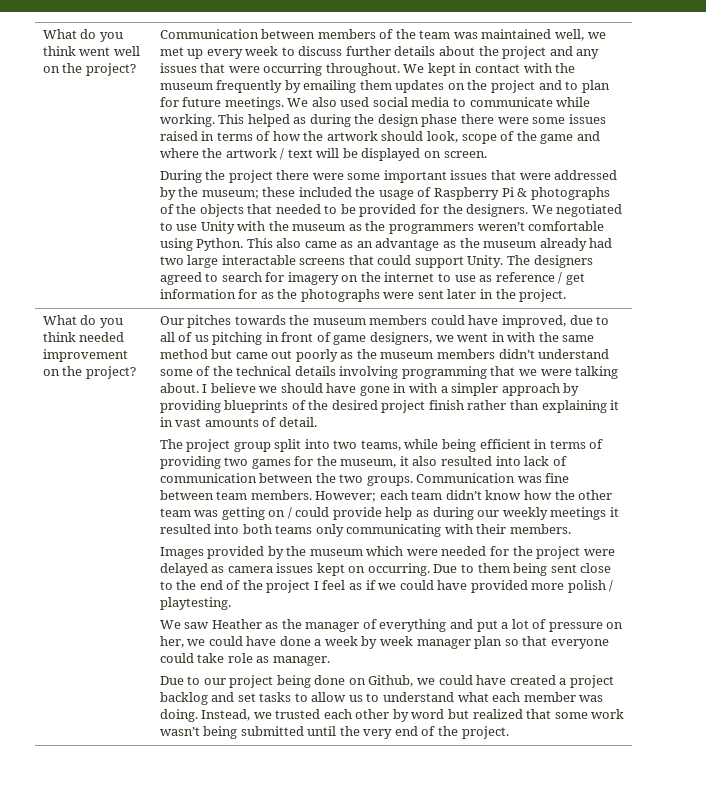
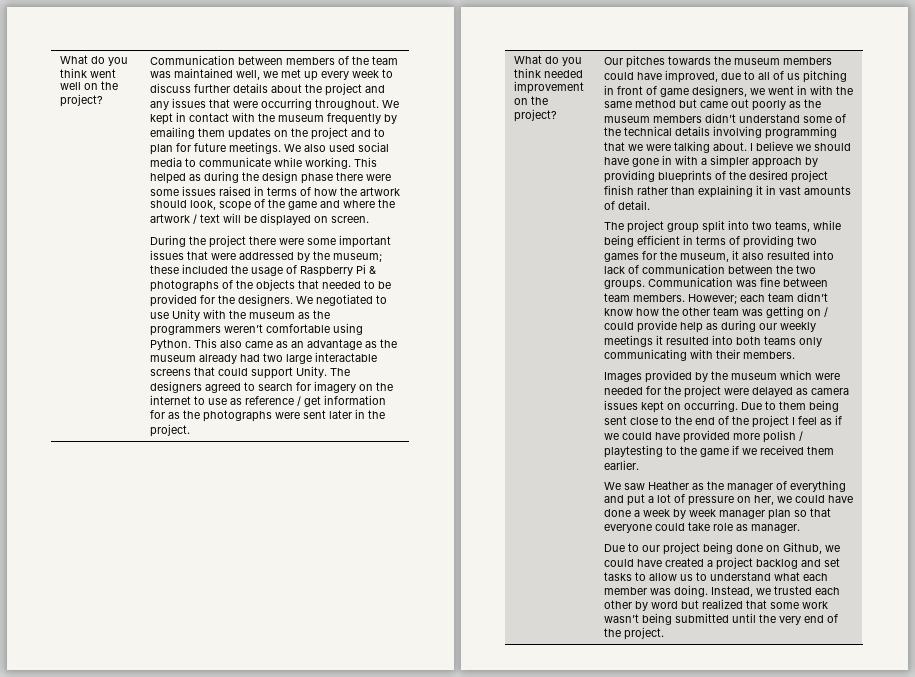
- Due to them being sent close to the end of the project I feel as if we could have provided more polish / playtesting.
+ Due to them being sent close to the end of the project I feel as if we could have provided more polish / playtesting to the game if we received them earlier.

